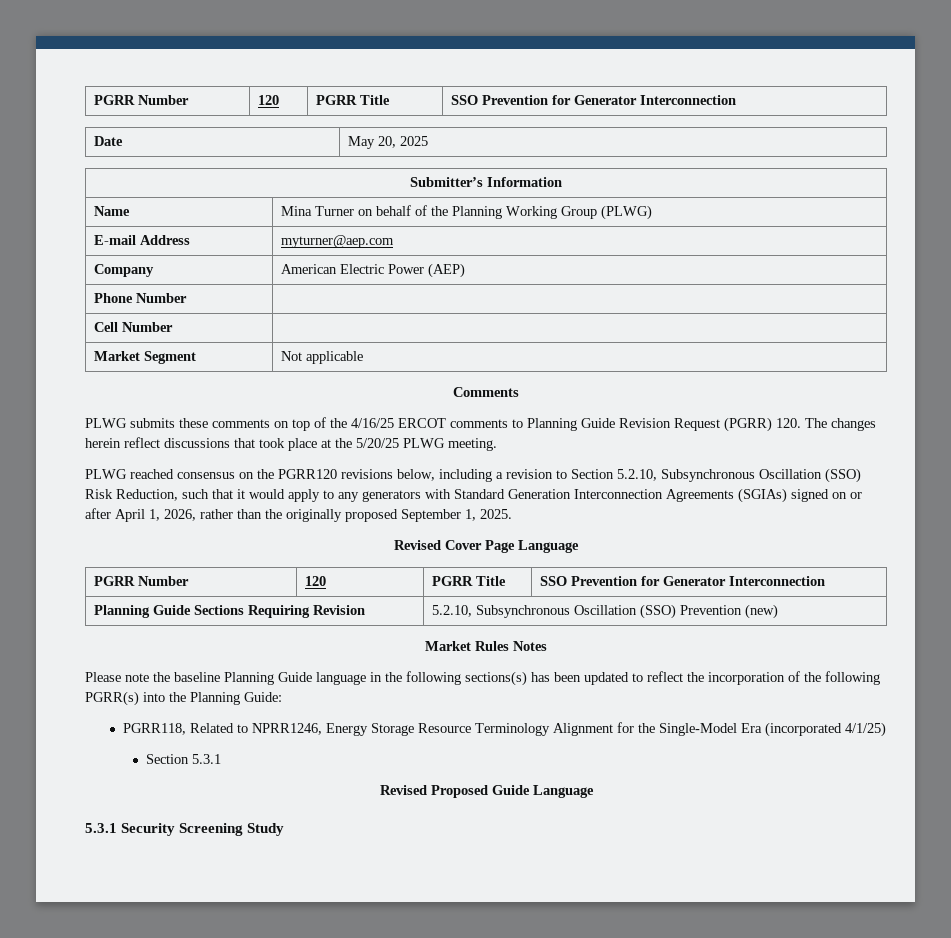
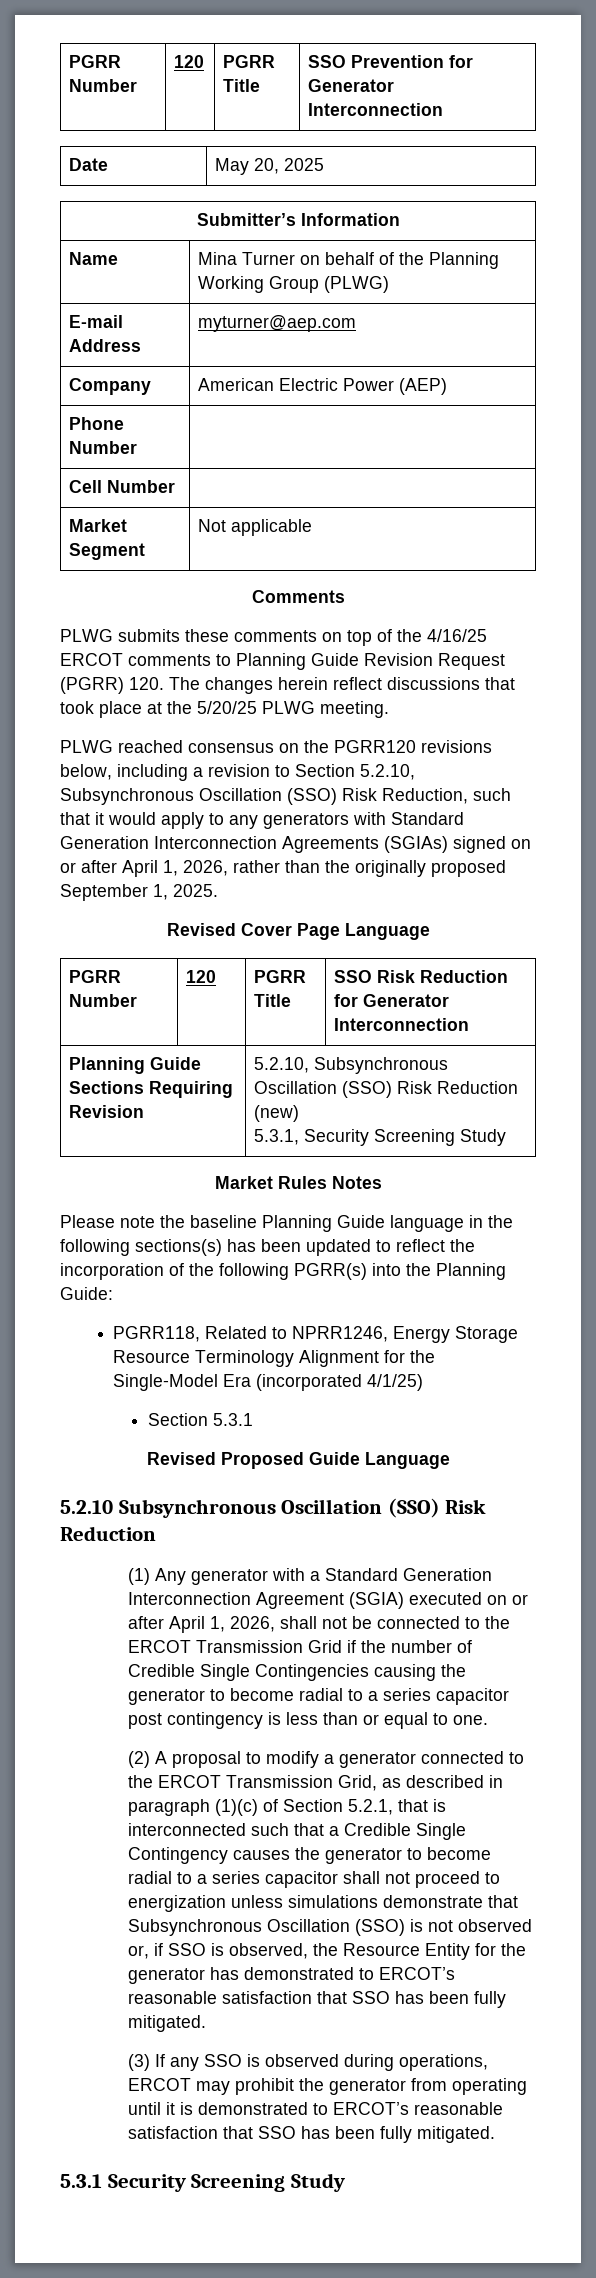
  Revised Cover Page Language
- PGRR Number | 120 | PGRR Title | SSO Prevention for Generator Interconnection
+ PGRR Number | 120 | PGRR Title | SSO Risk Reduction for Generator Interconnection
- Planning Guide Sections Requiring Revision | 5.2.10, Subsynchronous Oscillation (SSO) Prevention (new)
+ Planning Guide Sections Requiring Revision | 5.2.10, Subsynchronous Oscillation (SSO) Risk Reduction (new)
+ 5.3.1, Security Screening Study
+ 5.2.10 Subsynchronous Oscillation (SSO) Risk Reduction
+ (1) Any generator with a Standard Generation Interconnection Agreement (SGIA) executed on or after April 1, 2026, shall not be connected to the ERCOT Transmission Grid if the number of Credible Single Contingencies causing the generator to become radial to a series capacitor post contingency is less than or equal to one.
+ (2) A proposal to modify a generator connected to the ERCOT Transmission Grid, as described in paragraph (1)(c) of Section 5.2.1, that is interconnected such that a Credible Single Contingency causes the generator to become radial to a series capacitor shall not proceed to energization unless simulations demonstrate that Subsynchronous Oscillation (SSO) is not observed or, if SSO is observed, the Resource Entity for the generator has demonstrated to ERCOT’s reasonable satisfaction that SSO has been fully mitigated.
+ (3) If any SSO is observed during operations, ERCOT may prohibit the generator from operating until it is demonstrated to ERCOT’s reasonable satisfaction that SSO has been fully mitigated.

